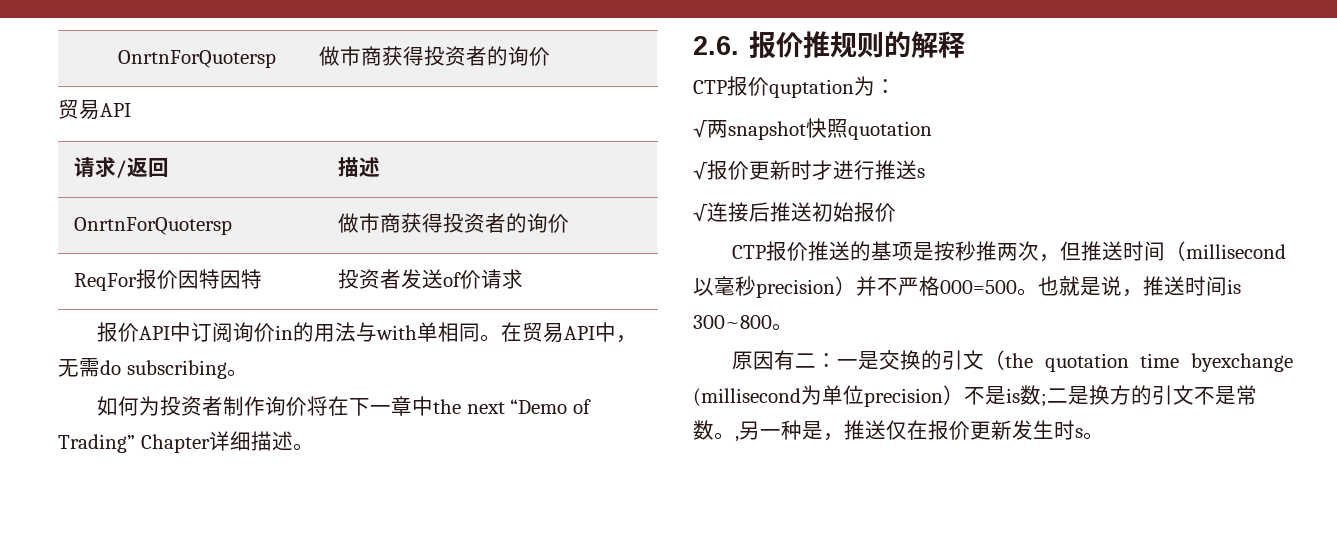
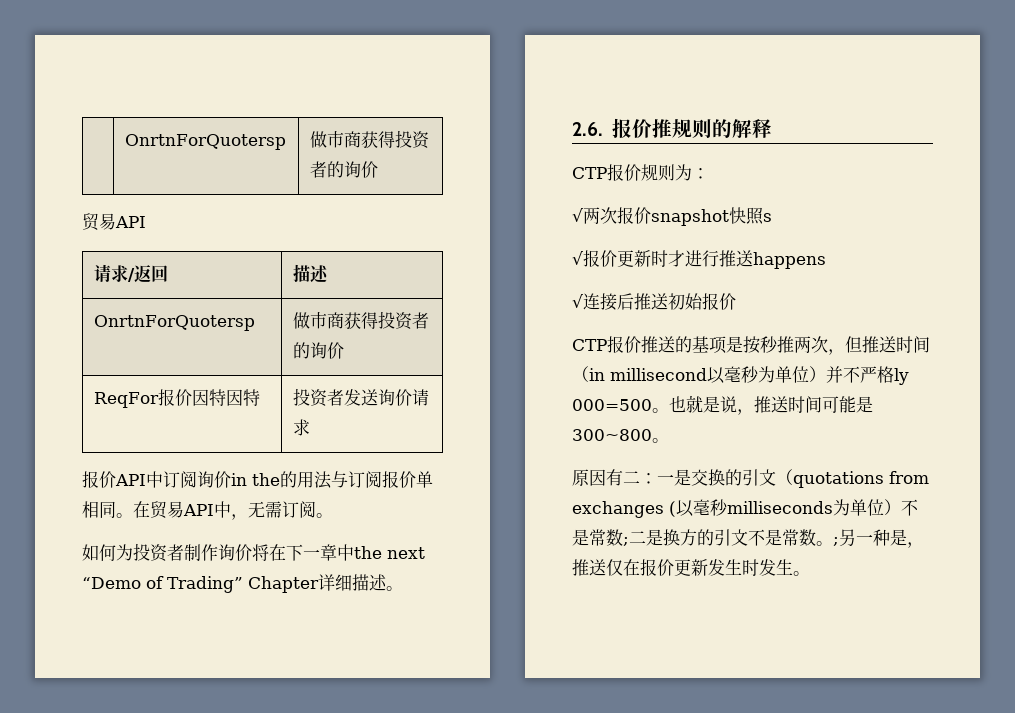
- ReqFor报价因特因特 | 投资者发送of价请求
+ ReqFor报价因特因特 | 投资者发送询价请求
- 报价API中订阅询价in的用法与with单相同。
+ 报价API中订阅询价in the的用法与订阅报价单相同。
- 在贸易API中，无需do subscribing。
+ 在贸易API中，无需订阅。
- CTP报价quptation为：
+ CTP报价规则为：
- √两snapshot快照quotation
+ √两次报价snapshot快照s
- √报价更新时才进行推送s
+ √报价更新时才进行推送happens
- CTP报价推送的基项是按秒推两次，但推送时间（millisecond以毫秒precision）并不严格000=500。
+ CTP报价推送的基项是按秒推两次，但推送时间（in millisecond以毫秒为单位）并不严格ly 000=500。
- 也就是说，推送时间is 300~800。
+ 也就是说，推送时间可能是300~800。
- 原因有二：一是交换的引文（the quotation time byexchange (millisecond为单位precision）不是is数;二是换方的引文不是常数。,另一种是，推送仅在报价更新发生时s。
+ 原因有二：一是交换的引文（quotations from exchanges (以毫秒milliseconds为单位）不是常数;二是换方的引文不是常数。;另一种是，推送仅在报价更新发生时发生。

